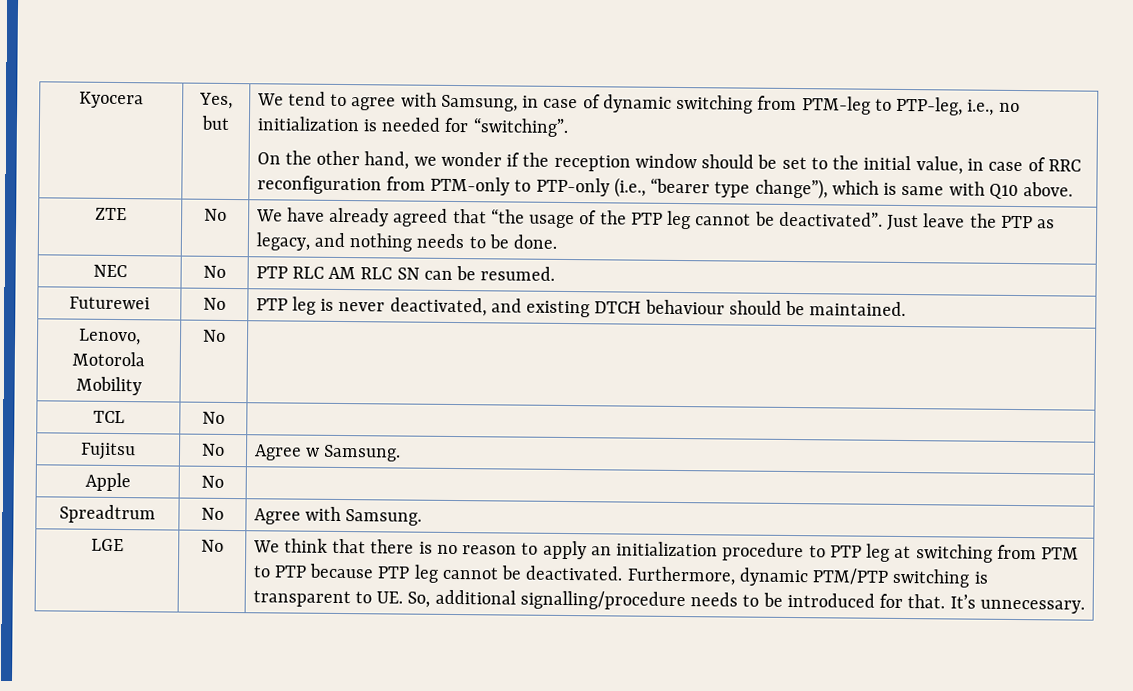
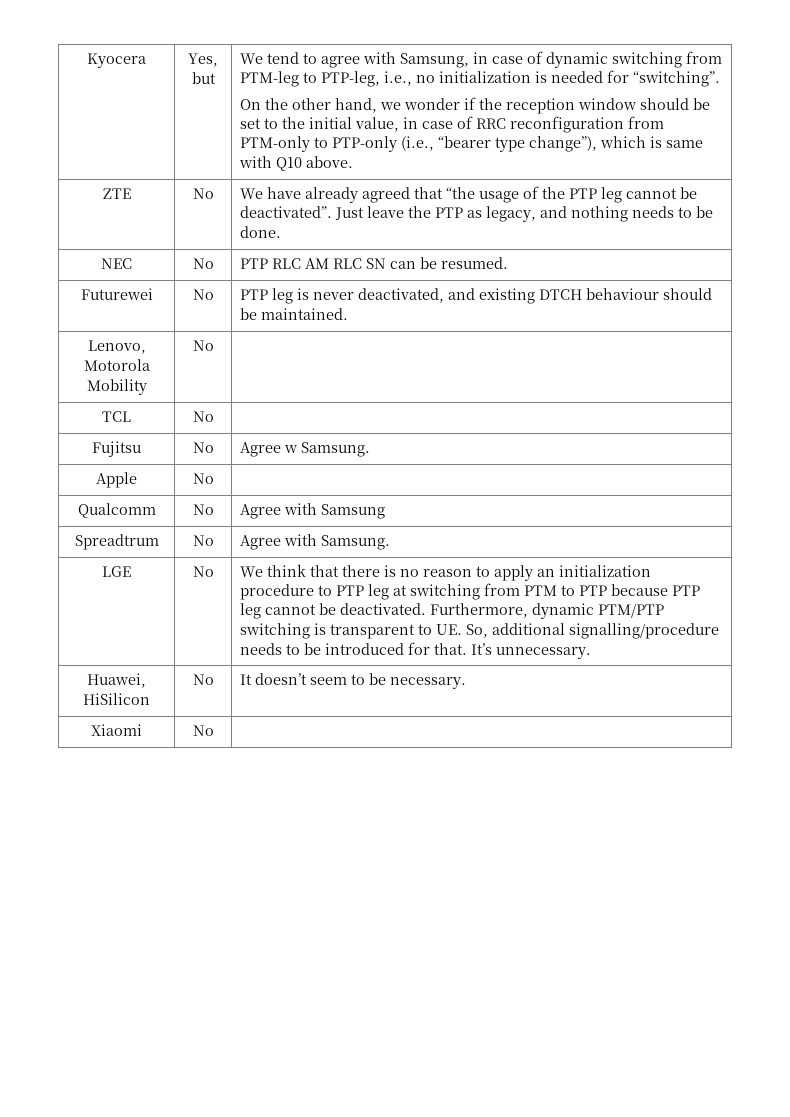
+ Qualcomm | No | Agree with Samsung
+ Huawei, HiSilicon | No | It doesn’t seem to be necessary.
+ Xiaomi | No |

